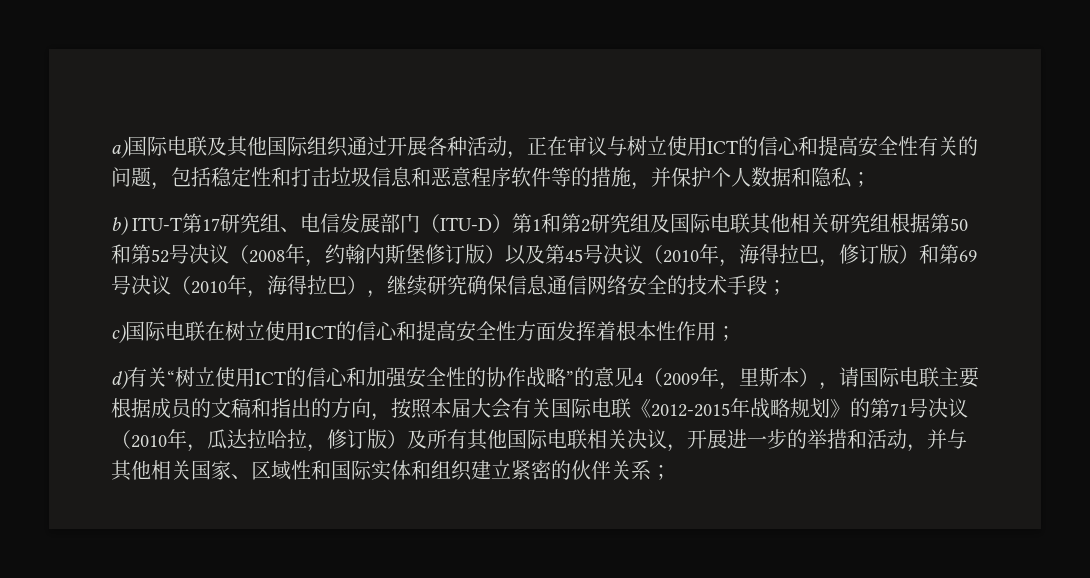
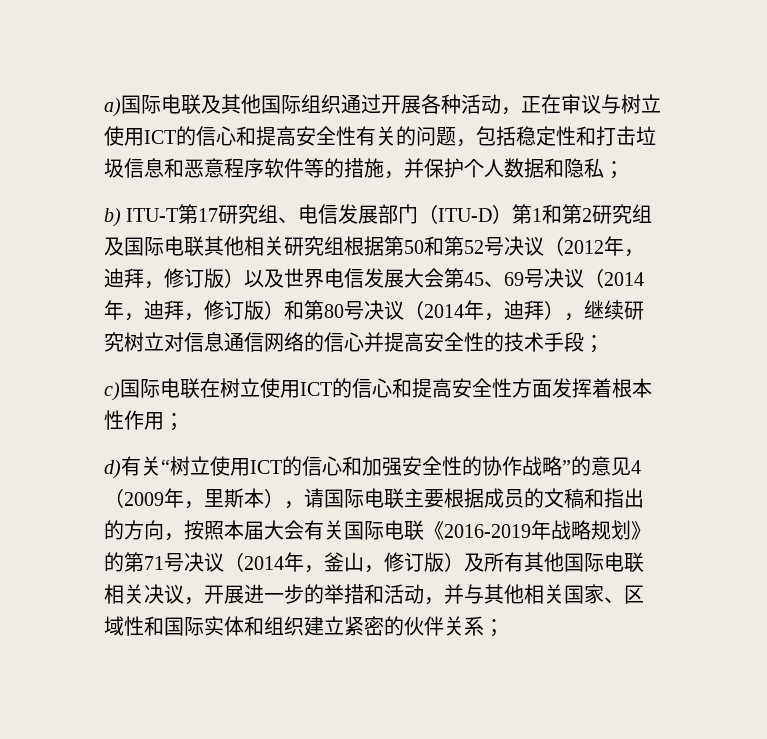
- b) ITU-T第17研究组、电信发展部门（ITU-D）第1和第2研究组及国际电联其他相关研究组根据第50和第52号决议（2008年，约翰内斯堡修订版）以及第45号决议（2010年，海得拉巴，修订版）和第69号决议（2010年，海得拉巴），继续研究确保信息通信网络安全的技术手段；
+ b) ITU-T第17研究组、电信发展部门（ITU-D）第1和第2研究组及国际电联其他相关研究组根据第50和第52号决议（2012年，迪拜，修订版）以及世界电信发展大会第45、69号决议（2014年，迪拜，修订版）和第80号决议（2014年，迪拜），继续研究树立对信息通信网络的信心并提高安全性的技术手段；
- d)有关“树立使用ICT的信心和加强安全性的协作战略”的意见4（2009年，里斯本），请国际电联主要根据成员的文稿和指出的方向，按照本届大会有关国际电联《2012-2015年战略规划》的第71号决议（2010年，瓜达拉哈拉，修订版）及所有其他国际电联相关决议，开展进一步的举措和活动，并与其他相关国家、区域性和国际实体和组织建立紧密的伙伴关系；
+ d)有关“树立使用ICT的信心和加强安全性的协作战略”的意见4（2009年，里斯本），请国际电联主要根据成员的文稿和指出的方向，按照本届大会有关国际电联《2016-2019年战略规划》的第71号决议（2014年，釜山，修订版）及所有其他国际电联相关决议，开展进一步的举措和活动，并与其他相关国家、区域性和国际实体和组织建立紧密的伙伴关系；

